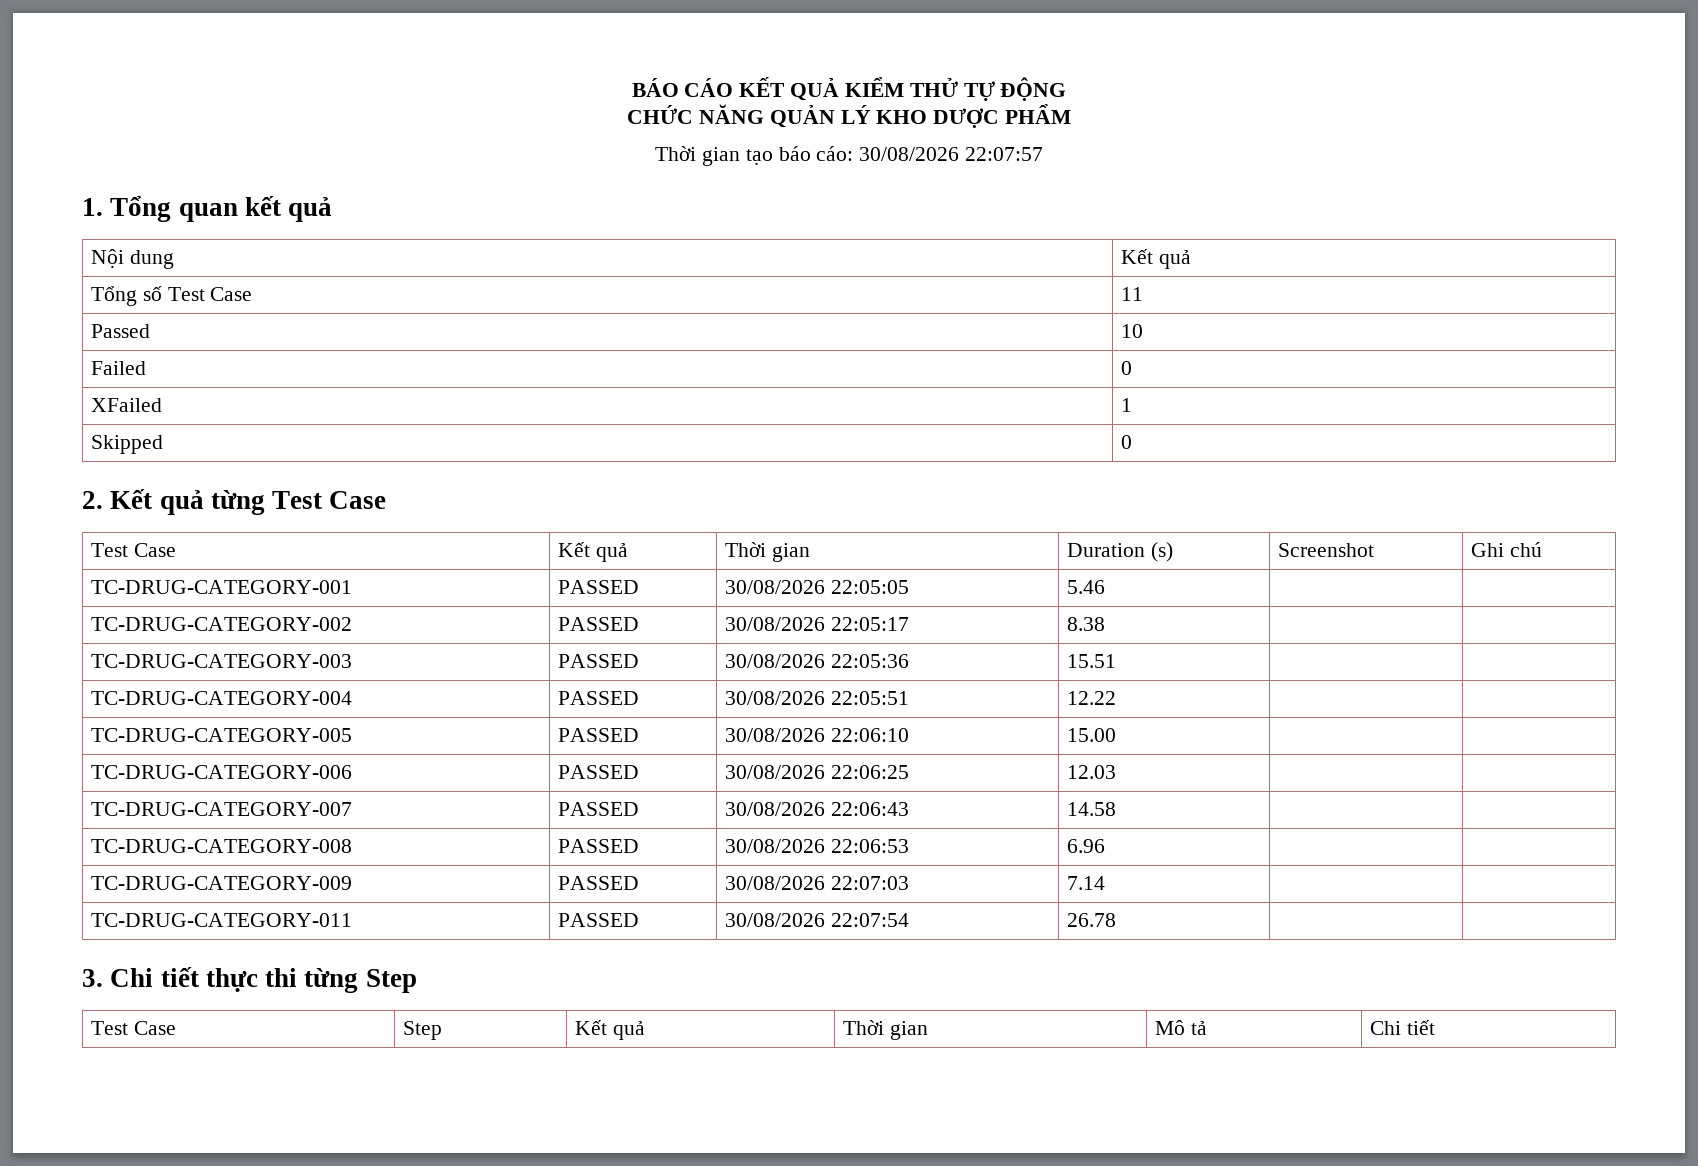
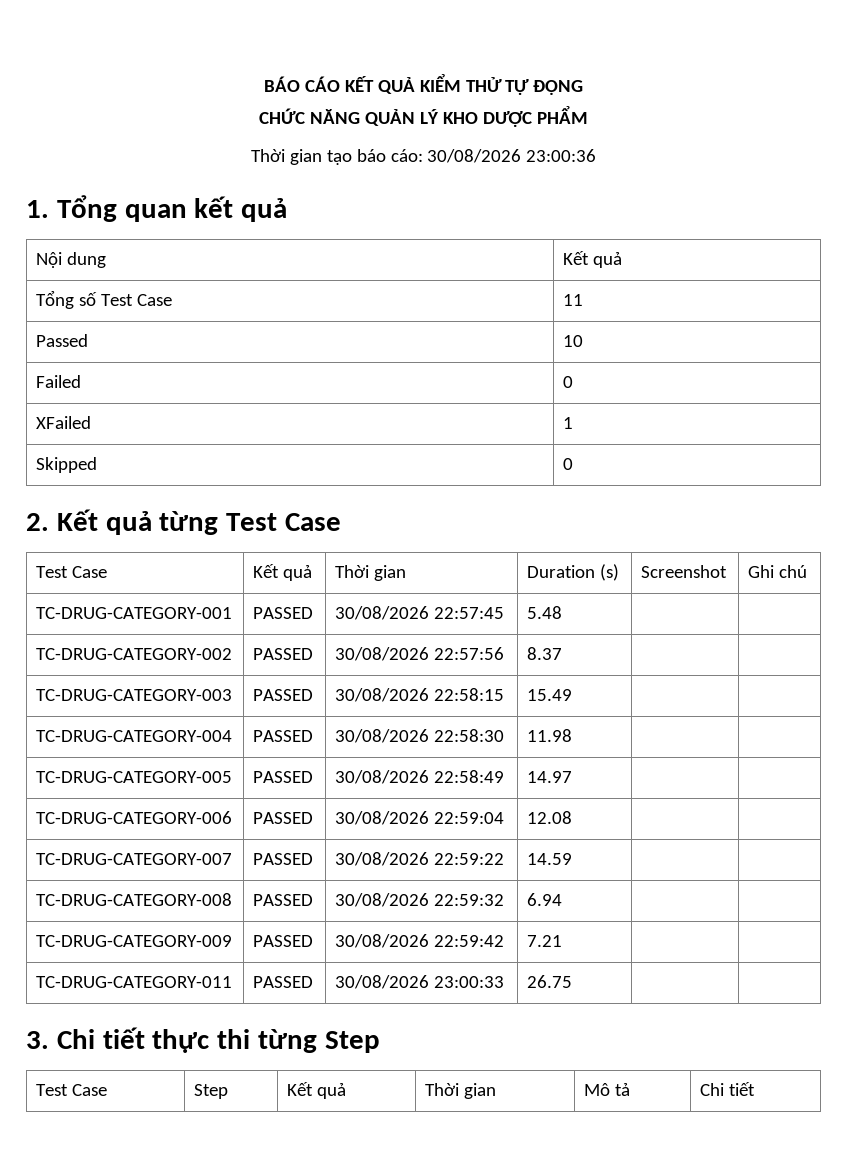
- Thời gian tạo báo cáo: 30/08/2026 22:07:57
+ Thời gian tạo báo cáo: 30/08/2026 23:00:36
- TC-DRUG-CATEGORY-001 | PASSED | 30/08/2026 22:05:05 | 5.46 | |
+ TC-DRUG-CATEGORY-001 | PASSED | 30/08/2026 22:57:45 | 5.48 | |
- TC-DRUG-CATEGORY-002 | PASSED | 30/08/2026 22:05:17 | 8.38 | |
+ TC-DRUG-CATEGORY-002 | PASSED | 30/08/2026 22:57:56 | 8.37 | |
- TC-DRUG-CATEGORY-003 | PASSED | 30/08/2026 22:05:36 | 15.51 | |
+ TC-DRUG-CATEGORY-003 | PASSED | 30/08/2026 22:58:15 | 15.49 | |
- TC-DRUG-CATEGORY-004 | PASSED | 30/08/2026 22:05:51 | 12.22 | |
+ TC-DRUG-CATEGORY-004 | PASSED | 30/08/2026 22:58:30 | 11.98 | |
- TC-DRUG-CATEGORY-005 | PASSED | 30/08/2026 22:06:10 | 15.00 | |
+ TC-DRUG-CATEGORY-005 | PASSED | 30/08/2026 22:58:49 | 14.97 | |
- TC-DRUG-CATEGORY-006 | PASSED | 30/08/2026 22:06:25 | 12.03 | |
+ TC-DRUG-CATEGORY-006 | PASSED | 30/08/2026 22:59:04 | 12.08 | |
- TC-DRUG-CATEGORY-007 | PASSED | 30/08/2026 22:06:43 | 14.58 | |
+ TC-DRUG-CATEGORY-007 | PASSED | 30/08/2026 22:59:22 | 14.59 | |
- TC-DRUG-CATEGORY-008 | PASSED | 30/08/2026 22:06:53 | 6.96 | |
+ TC-DRUG-CATEGORY-008 | PASSED | 30/08/2026 22:59:32 | 6.94 | |
- TC-DRUG-CATEGORY-009 | PASSED | 30/08/2026 22:07:03 | 7.14 | |
+ TC-DRUG-CATEGORY-009 | PASSED | 30/08/2026 22:59:42 | 7.21 | |
- TC-DRUG-CATEGORY-011 | PASSED | 30/08/2026 22:07:54 | 26.78 | |
+ TC-DRUG-CATEGORY-011 | PASSED | 30/08/2026 23:00:33 | 26.75 | |

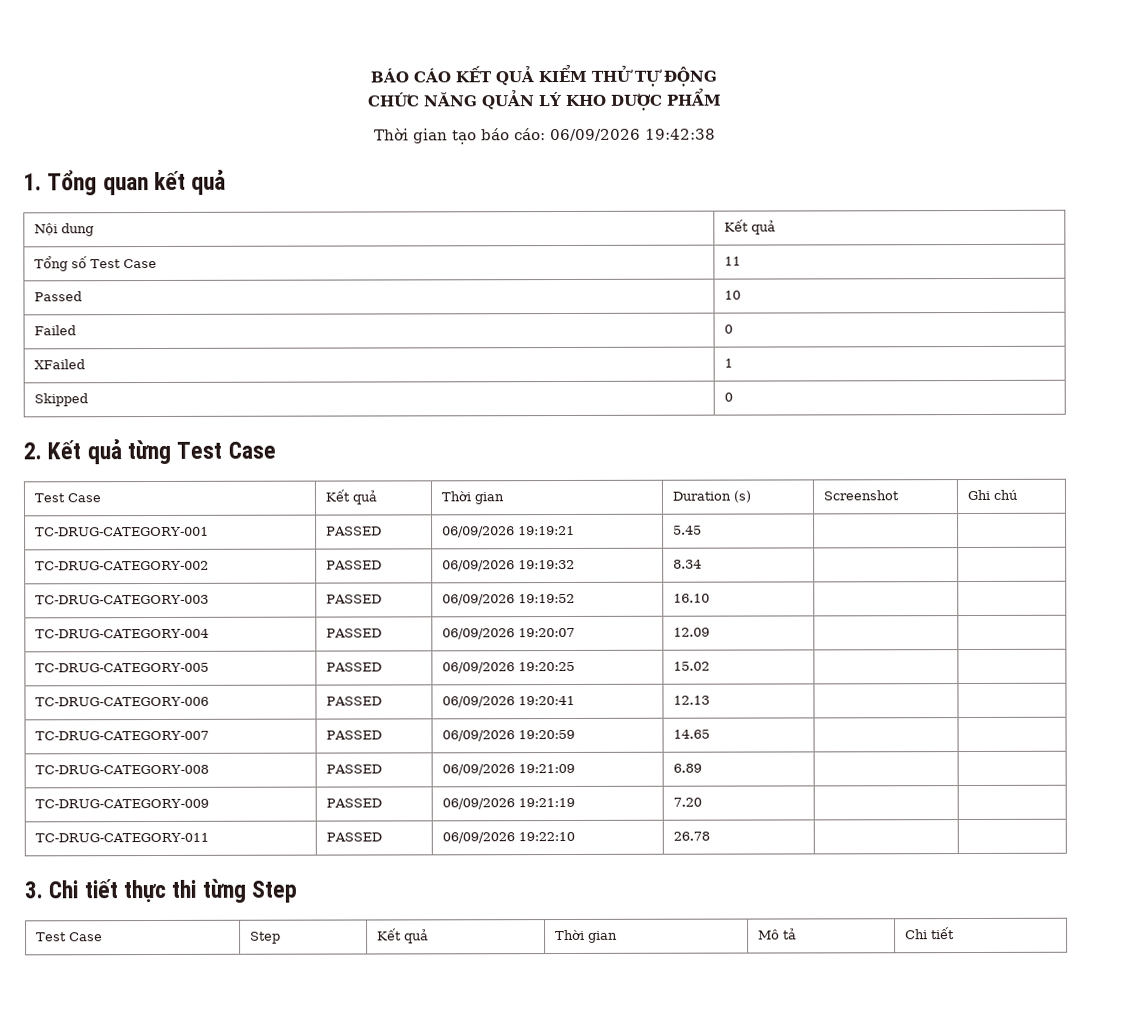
- Thời gian tạo báo cáo: 30/08/2026 23:00:36
+ Thời gian tạo báo cáo: 06/09/2026 19:42:38
- TC-DRUG-CATEGORY-001 | PASSED | 30/08/2026 22:57:45 | 5.48 | |
+ TC-DRUG-CATEGORY-001 | PASSED | 06/09/2026 19:19:21 | 5.45 | |
- TC-DRUG-CATEGORY-002 | PASSED | 30/08/2026 22:57:56 | 8.37 | |
+ TC-DRUG-CATEGORY-002 | PASSED | 06/09/2026 19:19:32 | 8.34 | |
- TC-DRUG-CATEGORY-003 | PASSED | 30/08/2026 22:58:15 | 15.49 | |
+ TC-DRUG-CATEGORY-003 | PASSED | 06/09/2026 19:19:52 | 16.10 | |
- TC-DRUG-CATEGORY-004 | PASSED | 30/08/2026 22:58:30 | 11.98 | |
+ TC-DRUG-CATEGORY-004 | PASSED | 06/09/2026 19:20:07 | 12.09 | |
- TC-DRUG-CATEGORY-005 | PASSED | 30/08/2026 22:58:49 | 14.97 | |
+ TC-DRUG-CATEGORY-005 | PASSED | 06/09/2026 19:20:25 | 15.02 | |
- TC-DRUG-CATEGORY-006 | PASSED | 30/08/2026 22:59:04 | 12.08 | |
+ TC-DRUG-CATEGORY-006 | PASSED | 06/09/2026 19:20:41 | 12.13 | |
- TC-DRUG-CATEGORY-007 | PASSED | 30/08/2026 22:59:22 | 14.59 | |
+ TC-DRUG-CATEGORY-007 | PASSED | 06/09/2026 19:20:59 | 14.65 | |
- TC-DRUG-CATEGORY-008 | PASSED | 30/08/2026 22:59:32 | 6.94 | |
+ TC-DRUG-CATEGORY-008 | PASSED | 06/09/2026 19:21:09 | 6.89 | |
- TC-DRUG-CATEGORY-009 | PASSED | 30/08/2026 22:59:42 | 7.21 | |
+ TC-DRUG-CATEGORY-009 | PASSED | 06/09/2026 19:21:19 | 7.20 | |
- TC-DRUG-CATEGORY-011 | PASSED | 30/08/2026 23:00:33 | 26.75 | |
+ TC-DRUG-CATEGORY-011 | PASSED | 06/09/2026 19:22:10 | 26.78 | |

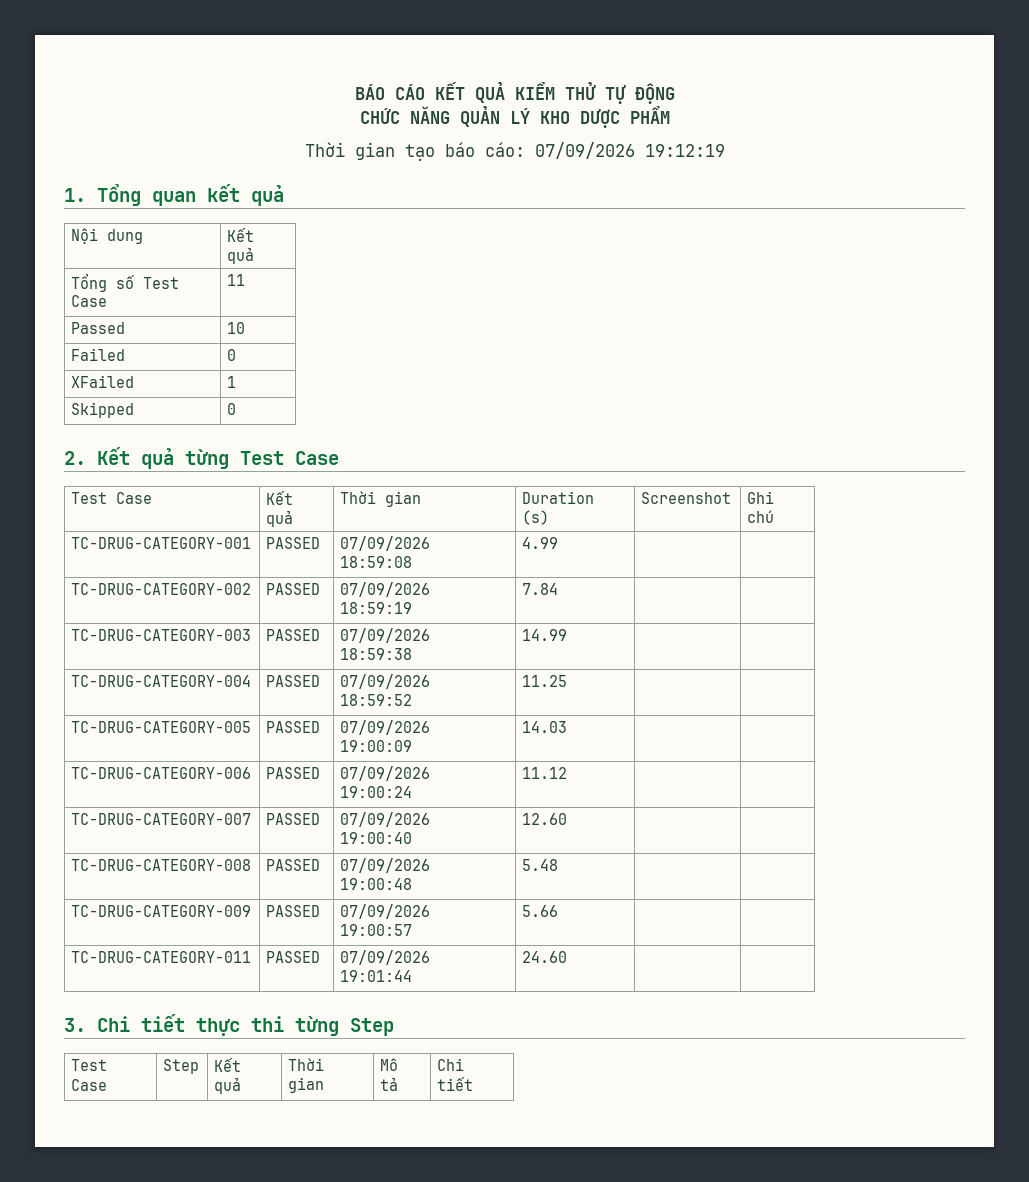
- Thời gian tạo báo cáo: 06/09/2026 19:42:38
+ Thời gian tạo báo cáo: 07/09/2026 19:12:19
- TC-DRUG-CATEGORY-001 | PASSED | 06/09/2026 19:19:21 | 5.45 | |
+ TC-DRUG-CATEGORY-001 | PASSED | 07/09/2026 18:59:08 | 4.99 | |
- TC-DRUG-CATEGORY-002 | PASSED | 06/09/2026 19:19:32 | 8.34 | |
+ TC-DRUG-CATEGORY-002 | PASSED | 07/09/2026 18:59:19 | 7.84 | |
- TC-DRUG-CATEGORY-003 | PASSED | 06/09/2026 19:19:52 | 16.10 | |
+ TC-DRUG-CATEGORY-003 | PASSED | 07/09/2026 18:59:38 | 14.99 | |
- TC-DRUG-CATEGORY-004 | PASSED | 06/09/2026 19:20:07 | 12.09 | |
+ TC-DRUG-CATEGORY-004 | PASSED | 07/09/2026 18:59:52 | 11.25 | |
- TC-DRUG-CATEGORY-005 | PASSED | 06/09/2026 19:20:25 | 15.02 | |
+ TC-DRUG-CATEGORY-005 | PASSED | 07/09/2026 19:00:09 | 14.03 | |
- TC-DRUG-CATEGORY-006 | PASSED | 06/09/2026 19:20:41 | 12.13 | |
+ TC-DRUG-CATEGORY-006 | PASSED | 07/09/2026 19:00:24 | 11.12 | |
- TC-DRUG-CATEGORY-007 | PASSED | 06/09/2026 19:20:59 | 14.65 | |
+ TC-DRUG-CATEGORY-007 | PASSED | 07/09/2026 19:00:40 | 12.60 | |
- TC-DRUG-CATEGORY-008 | PASSED | 06/09/2026 19:21:09 | 6.89 | |
+ TC-DRUG-CATEGORY-008 | PASSED | 07/09/2026 19:00:48 | 5.48 | |
- TC-DRUG-CATEGORY-009 | PASSED | 06/09/2026 19:21:19 | 7.20 | |
+ TC-DRUG-CATEGORY-009 | PASSED | 07/09/2026 19:00:57 | 5.66 | |
- TC-DRUG-CATEGORY-011 | PASSED | 06/09/2026 19:22:10 | 26.78 | |
+ TC-DRUG-CATEGORY-011 | PASSED | 07/09/2026 19:01:44 | 24.60 | |

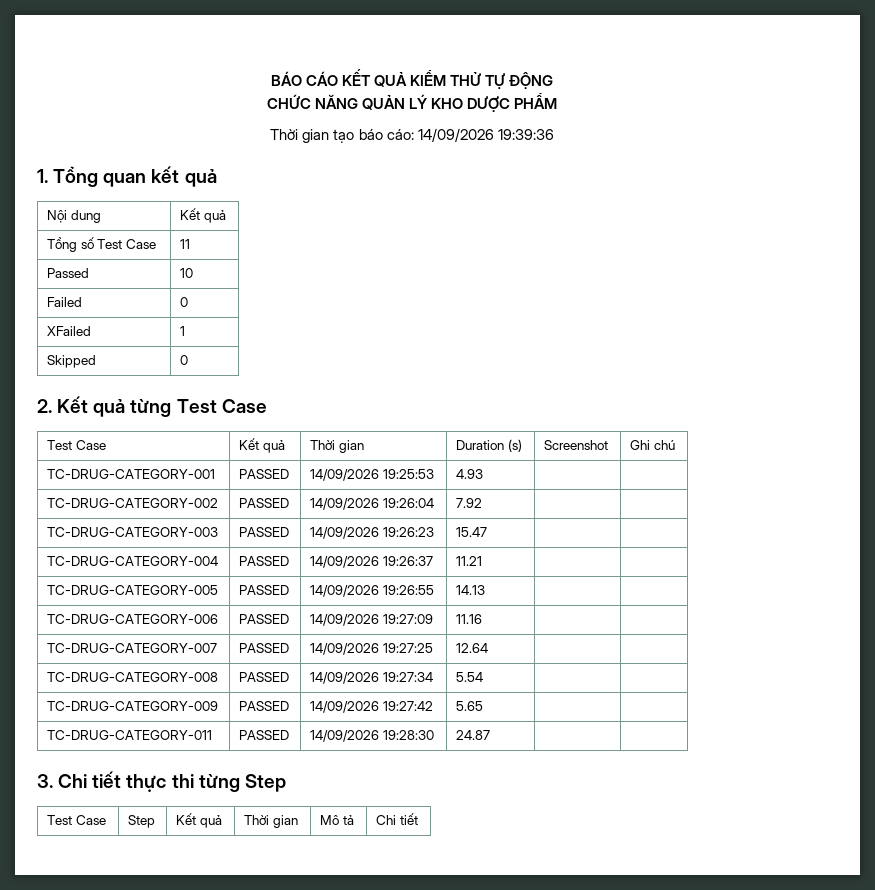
- Thời gian tạo báo cáo: 07/09/2026 19:12:19
+ Thời gian tạo báo cáo: 14/09/2026 19:39:36
- TC-DRUG-CATEGORY-001 | PASSED | 07/09/2026 18:59:08 | 4.99 | |
+ TC-DRUG-CATEGORY-001 | PASSED | 14/09/2026 19:25:53 | 4.93 | |
- TC-DRUG-CATEGORY-002 | PASSED | 07/09/2026 18:59:19 | 7.84 | |
+ TC-DRUG-CATEGORY-002 | PASSED | 14/09/2026 19:26:04 | 7.92 | |
- TC-DRUG-CATEGORY-003 | PASSED | 07/09/2026 18:59:38 | 14.99 | |
+ TC-DRUG-CATEGORY-003 | PASSED | 14/09/2026 19:26:23 | 15.47 | |
- TC-DRUG-CATEGORY-004 | PASSED | 07/09/2026 18:59:52 | 11.25 | |
+ TC-DRUG-CATEGORY-004 | PASSED | 14/09/2026 19:26:37 | 11.21 | |
- TC-DRUG-CATEGORY-005 | PASSED | 07/09/2026 19:00:09 | 14.03 | |
+ TC-DRUG-CATEGORY-005 | PASSED | 14/09/2026 19:26:55 | 14.13 | |
- TC-DRUG-CATEGORY-006 | PASSED | 07/09/2026 19:00:24 | 11.12 | |
+ TC-DRUG-CATEGORY-006 | PASSED | 14/09/2026 19:27:09 | 11.16 | |
- TC-DRUG-CATEGORY-007 | PASSED | 07/09/2026 19:00:40 | 12.60 | |
+ TC-DRUG-CATEGORY-007 | PASSED | 14/09/2026 19:27:25 | 12.64 | |
- TC-DRUG-CATEGORY-008 | PASSED | 07/09/2026 19:00:48 | 5.48 | |
+ TC-DRUG-CATEGORY-008 | PASSED | 14/09/2026 19:27:34 | 5.54 | |
- TC-DRUG-CATEGORY-009 | PASSED | 07/09/2026 19:00:57 | 5.66 | |
+ TC-DRUG-CATEGORY-009 | PASSED | 14/09/2026 19:27:42 | 5.65 | |
- TC-DRUG-CATEGORY-011 | PASSED | 07/09/2026 19:01:44 | 24.60 | |
+ TC-DRUG-CATEGORY-011 | PASSED | 14/09/2026 19:28:30 | 24.87 | |

